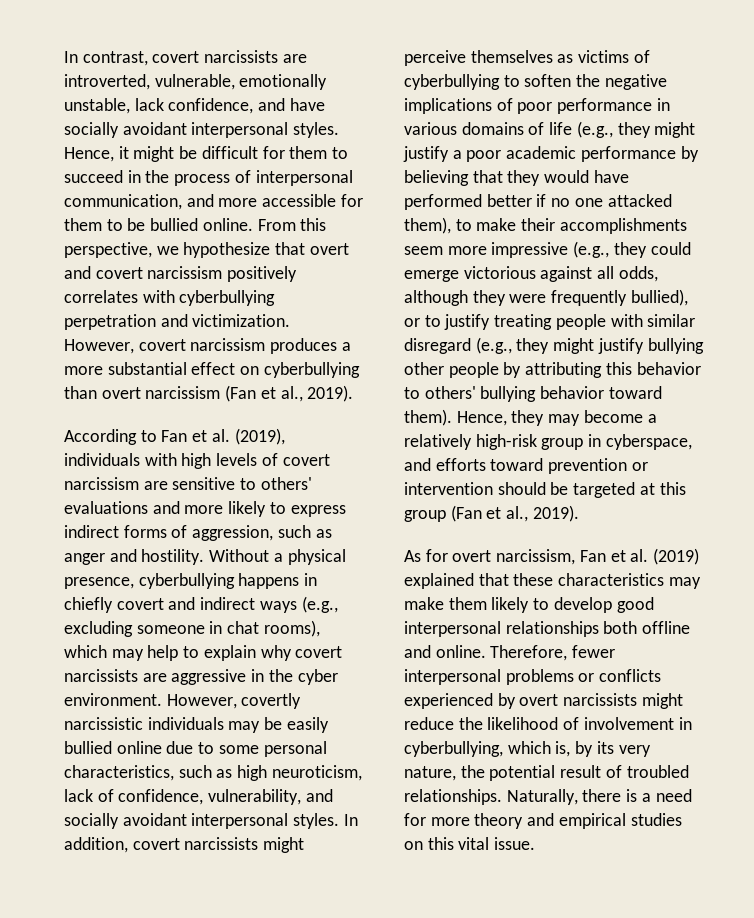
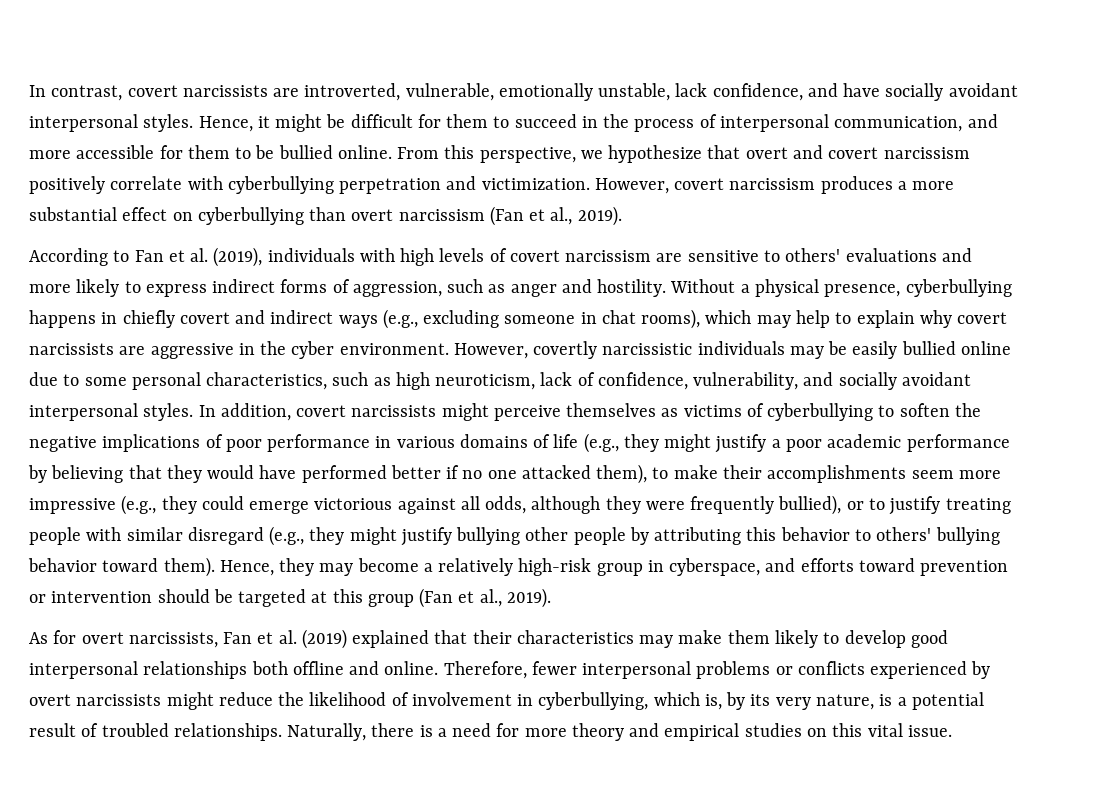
- From this perspective, we hypothesize that overt and covert narcissism positively correlates with cyberbullying perpetration and victimization.
+ From this perspective, we hypothesize that overt and covert narcissism positively correlate with cyberbullying perpetration and victimization.
- As for overt narcissism, Fan et al. (2019) explained that these characteristics may make them likely to develop good interpersonal relationships both offline and online.
+ As for overt narcissists, Fan et al. (2019) explained that their characteristics may make them likely to develop good interpersonal relationships both offline and online.
- Therefore, fewer interpersonal problems or conflicts experienced by overt narcissists might reduce the likelihood of involvement in cyberbullying, which is, by its very nature, the potential result of troubled relationships.
+ Therefore, fewer interpersonal problems or conflicts experienced by overt narcissists might reduce the likelihood of involvement in cyberbullying, which is, by its very nature, is a potential result of troubled relationships.

